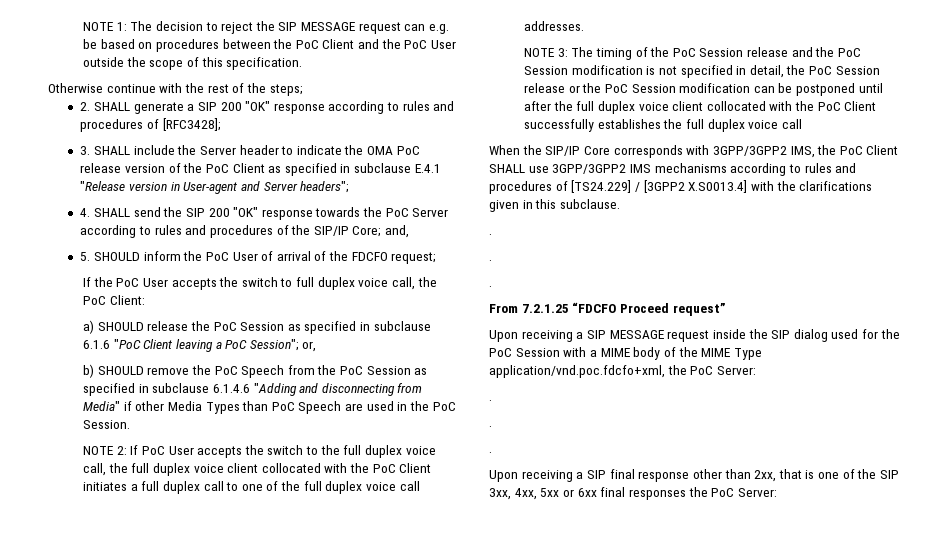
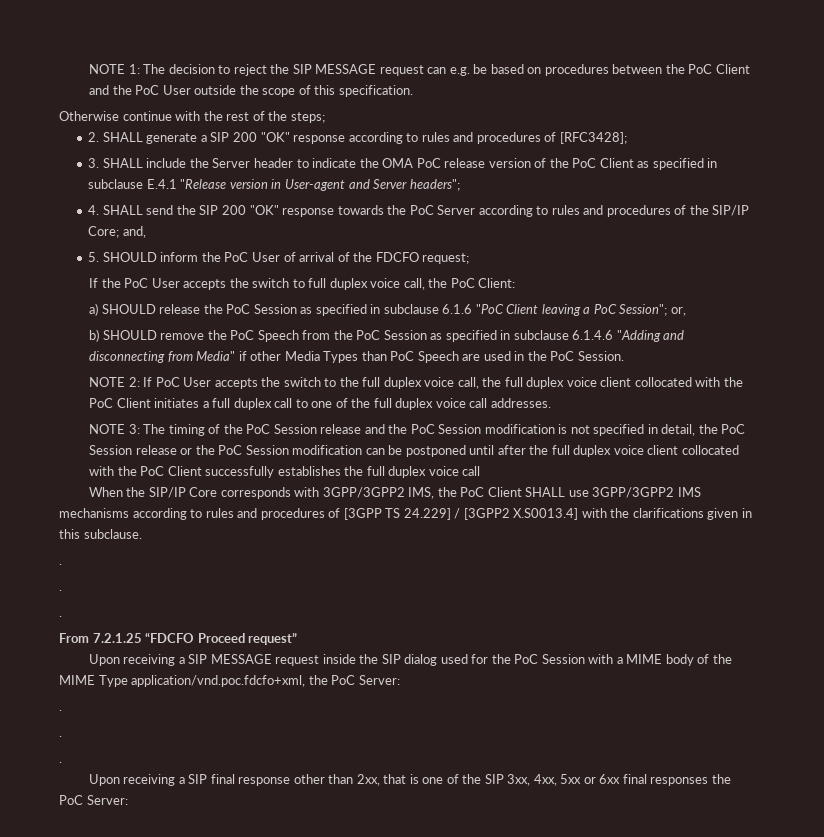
- When the SIP/IP Core corresponds with 3GPP/3GPP2 IMS, the PoC Client SHALL use 3GPP/3GPP2 IMS mechanisms according to rules and procedures of [TS24.229] / [3GPP2 X.S0013.4] with the clarifications given in this subclause.
+ When the SIP/IP Core corresponds with 3GPP/3GPP2 IMS, the PoC Client SHALL use 3GPP/3GPP2 IMS mechanisms according to rules and procedures of [3GPP TS 24.229] / [3GPP2 X.S0013.4] with the clarifications given in this subclause.

